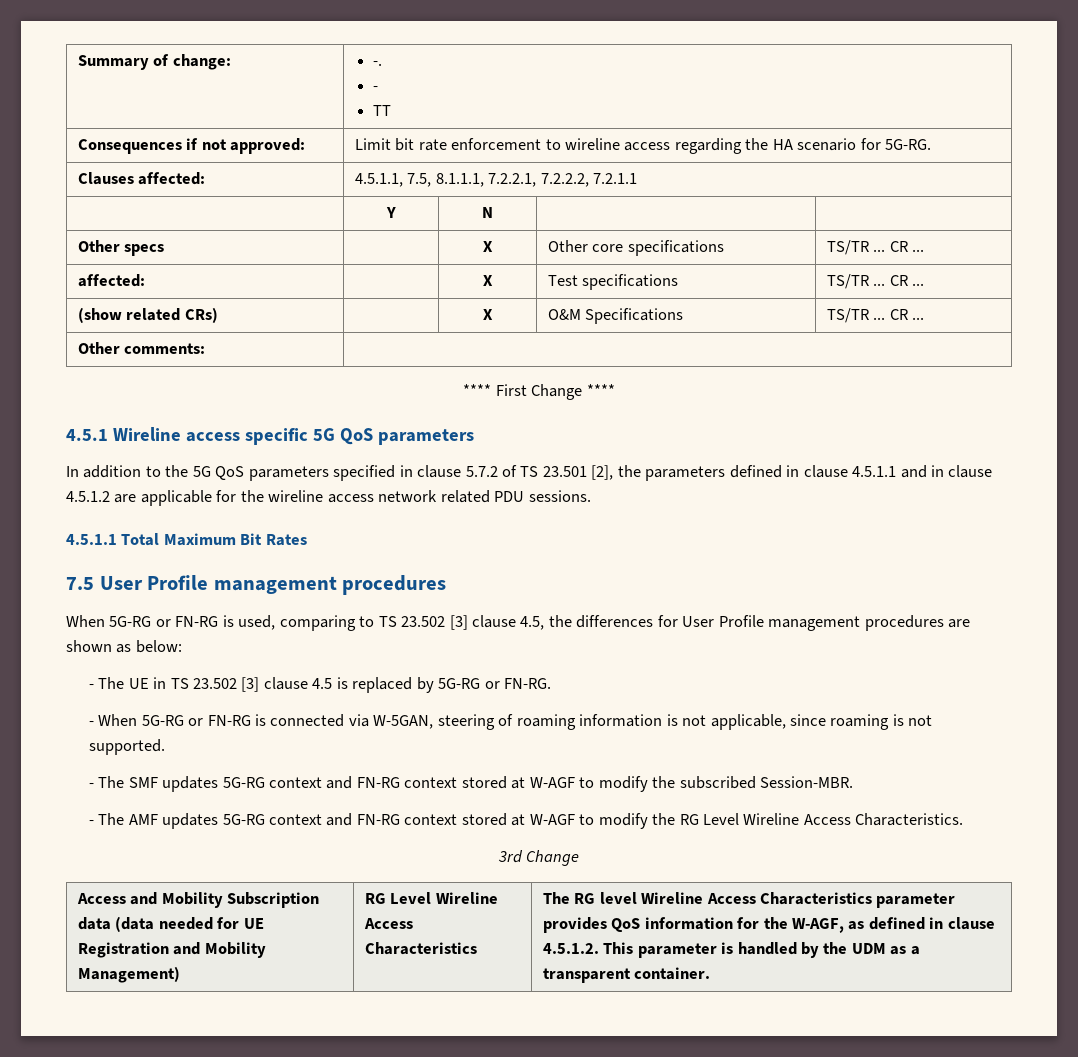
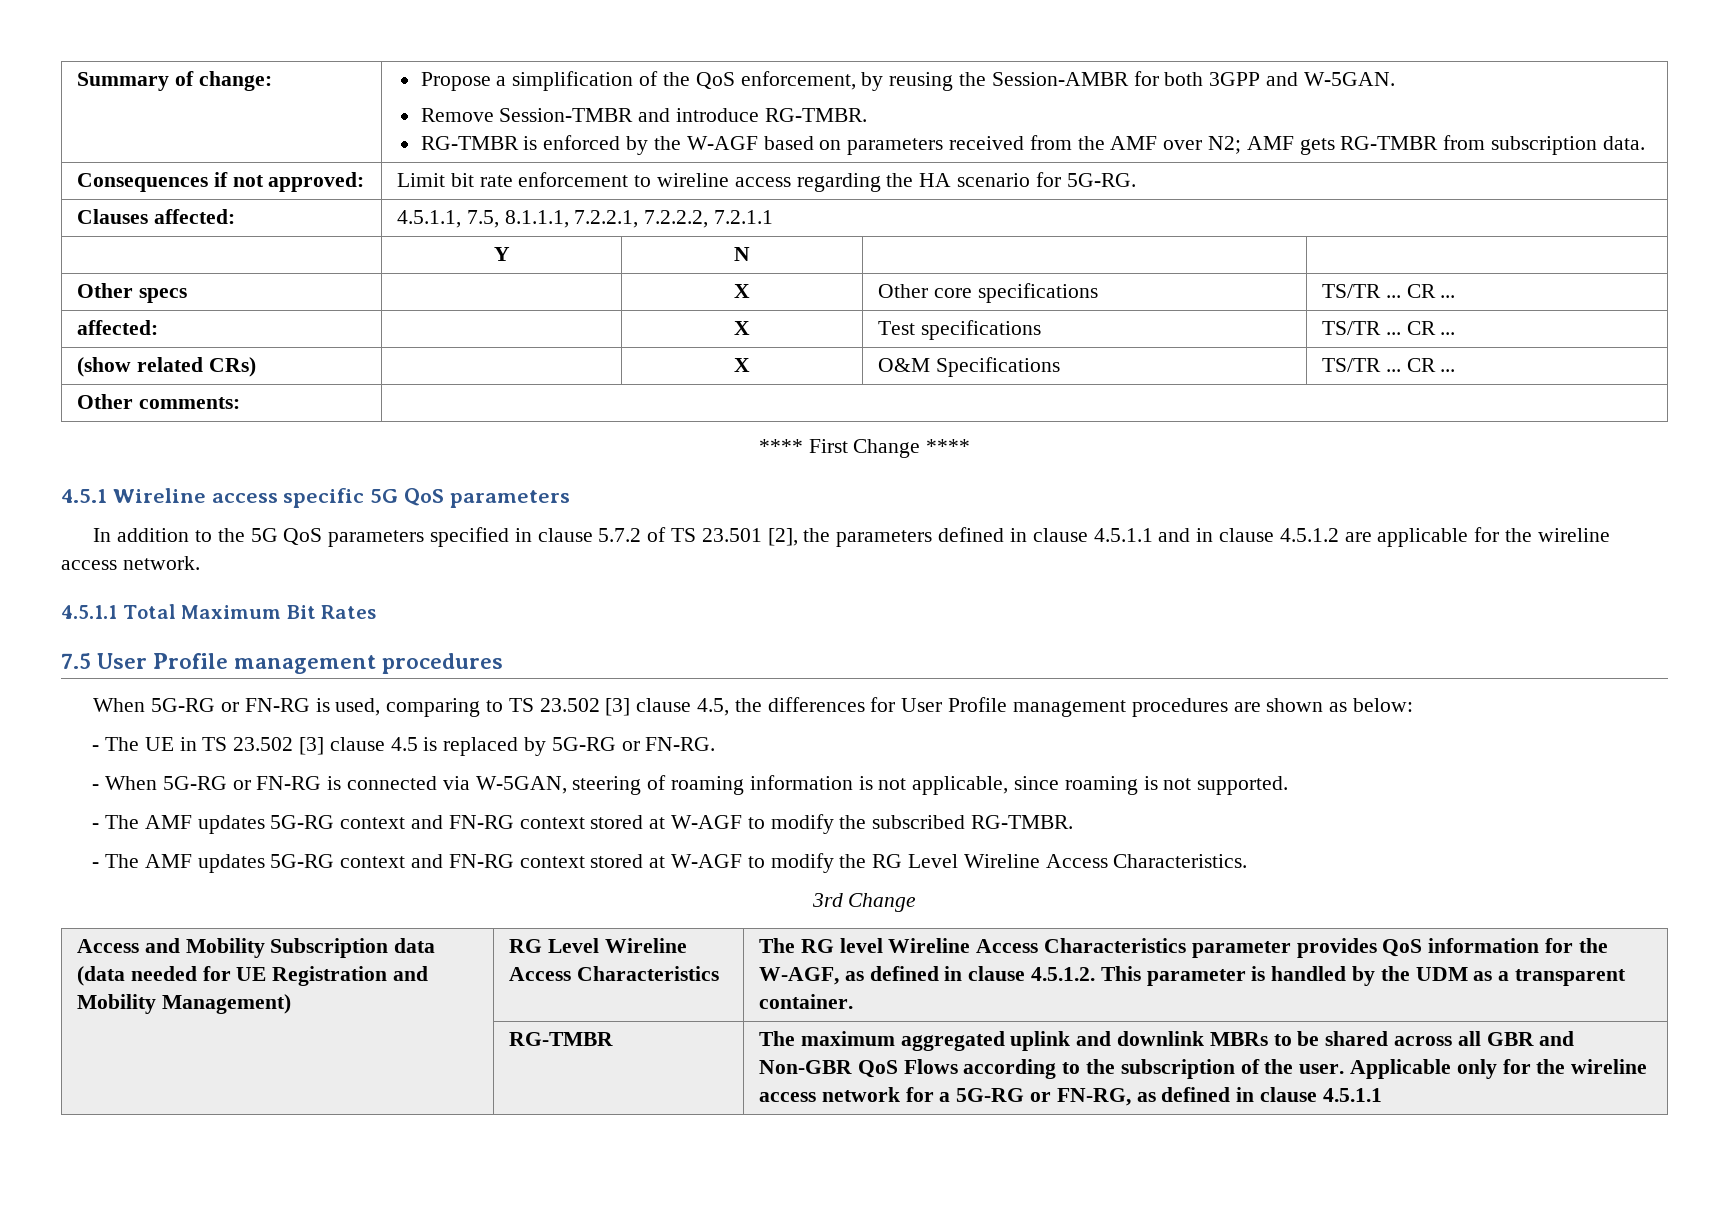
- -.
- -
- TT
+ Propose a simplification of the QoS enforcement, by reusing the Session-AMBR for both 3GPP and W-5GAN.
+ Remove Session-TMBR and introduce RG-TMBR.
+ RG-TMBR is enforced by the W-AGF based on parameters received from the AMF over N2; AMF gets RG-TMBR from subscription data.
- In addition to the 5G QoS parameters specified in clause 5.7.2 of TS 23.501 [2], the parameters defined in clause 4.5.1.1 and in clause 4.5.1.2 are applicable for the wireline access network related PDU sessions.
+ In addition to the 5G QoS parameters specified in clause 5.7.2 of TS 23.501 [2], the parameters defined in clause 4.5.1.1 and in clause 4.5.1.2 are applicable for the wireline access network.
- - The SMF updates 5G-RG context and FN-RG context stored at W-AGF to modify the subscribed Session-MBR.
+ - The AMF updates 5G-RG context and FN-RG context stored at W-AGF to modify the subscribed RG-TMBR.
+ RG-TMBR | The maximum aggregated uplink and downlink MBRs to be shared across all GBR and Non-GBR QoS Flows according to the subscription of the user. Applicable only for the wireline access network for a 5G-RG or FN-RG, as defined in clause 4.5.1.1

